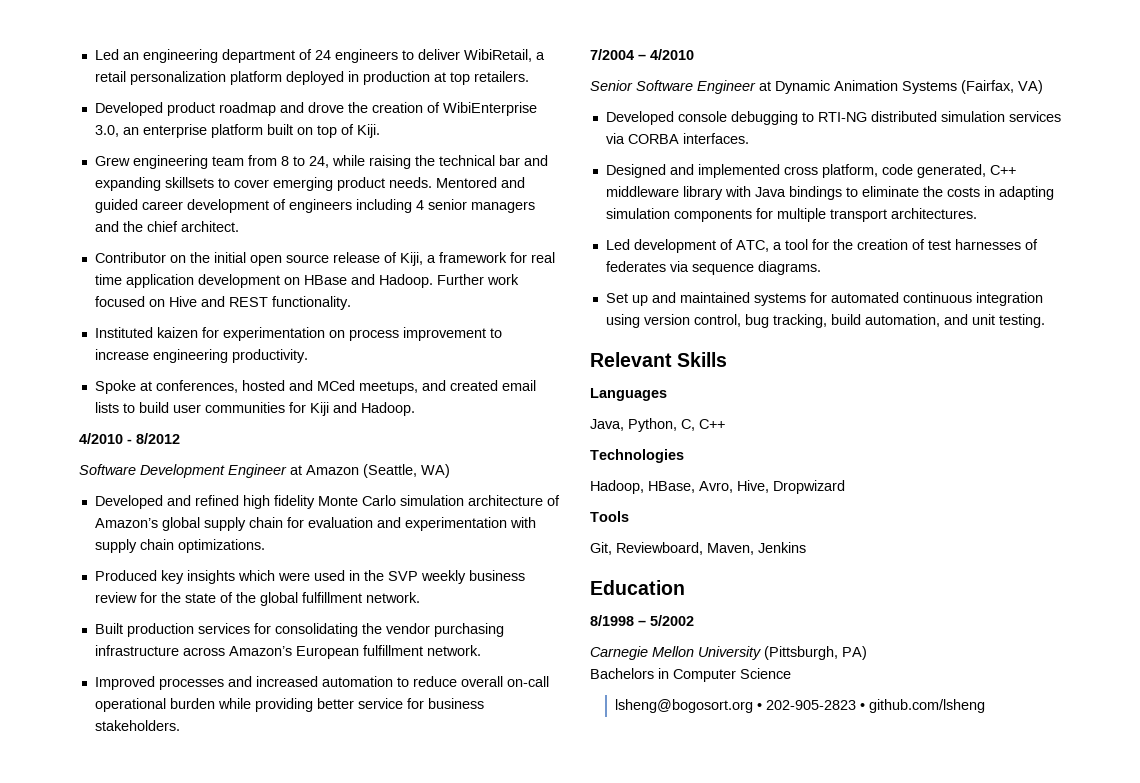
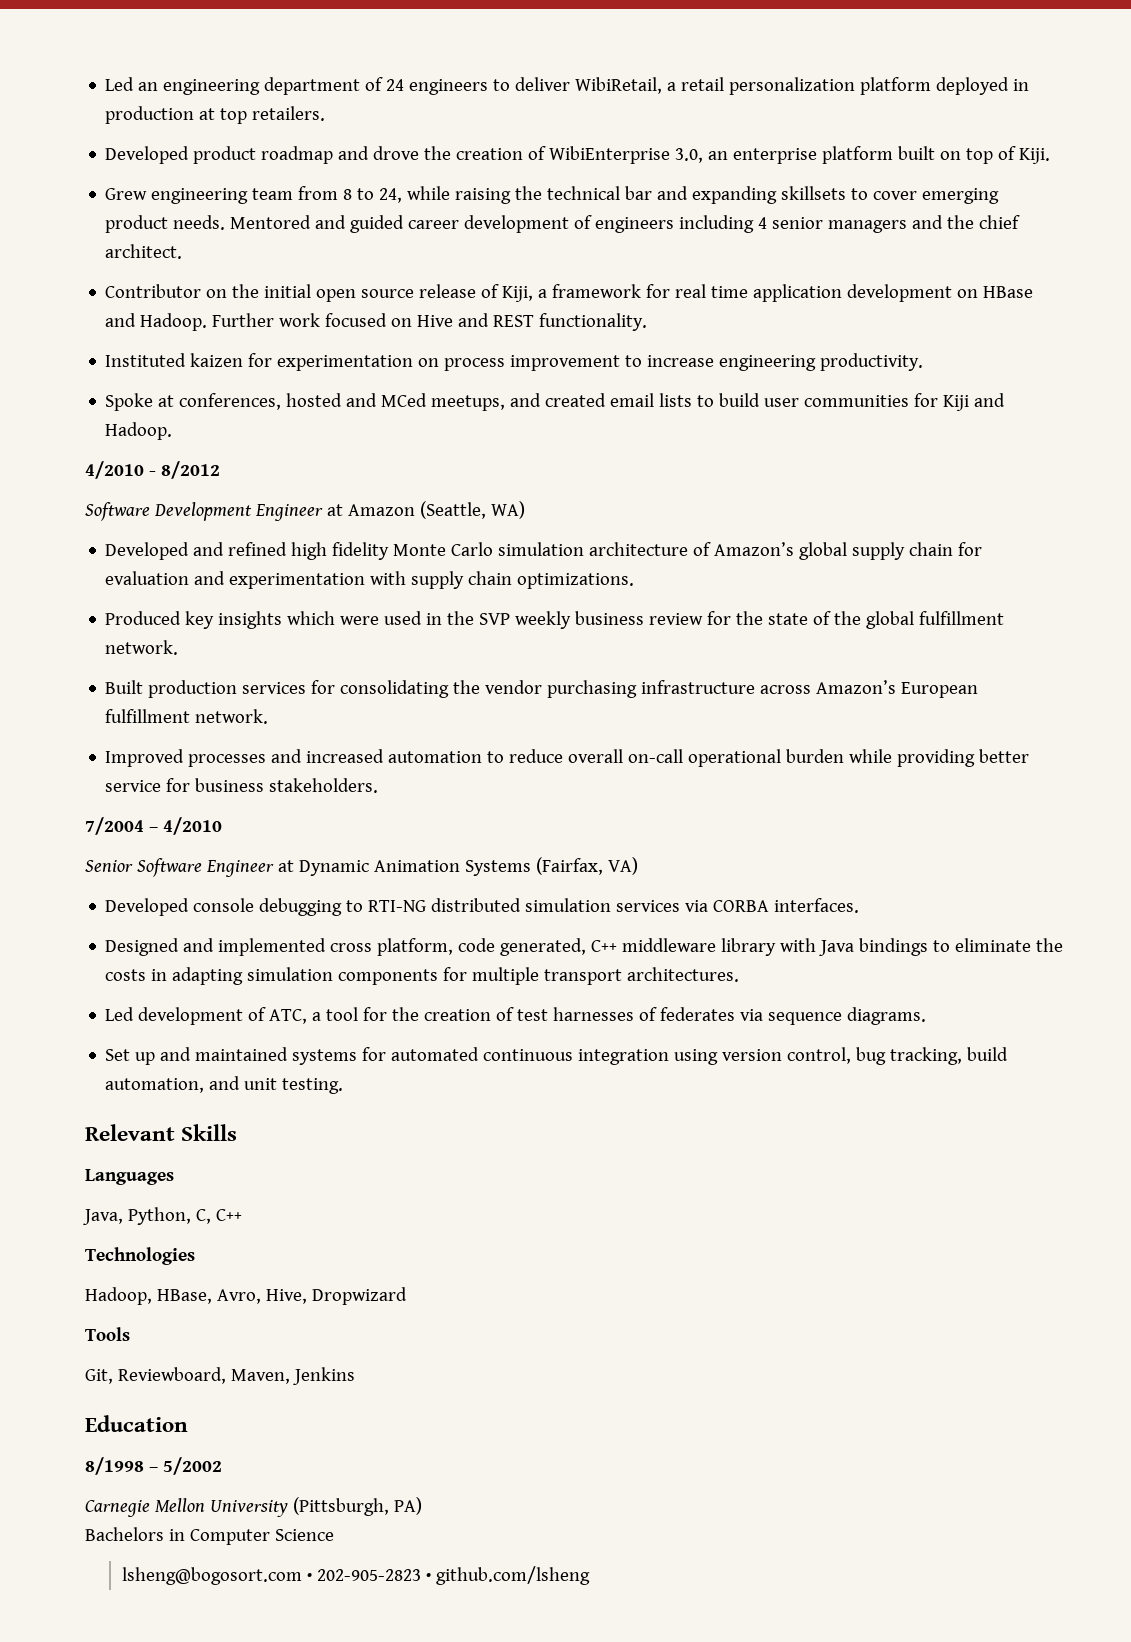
- lsheng@bogosort.org • 202-905-2823 • github.com/lsheng
+ lsheng@bogosort.com • 202-905-2823 • github.com/lsheng

